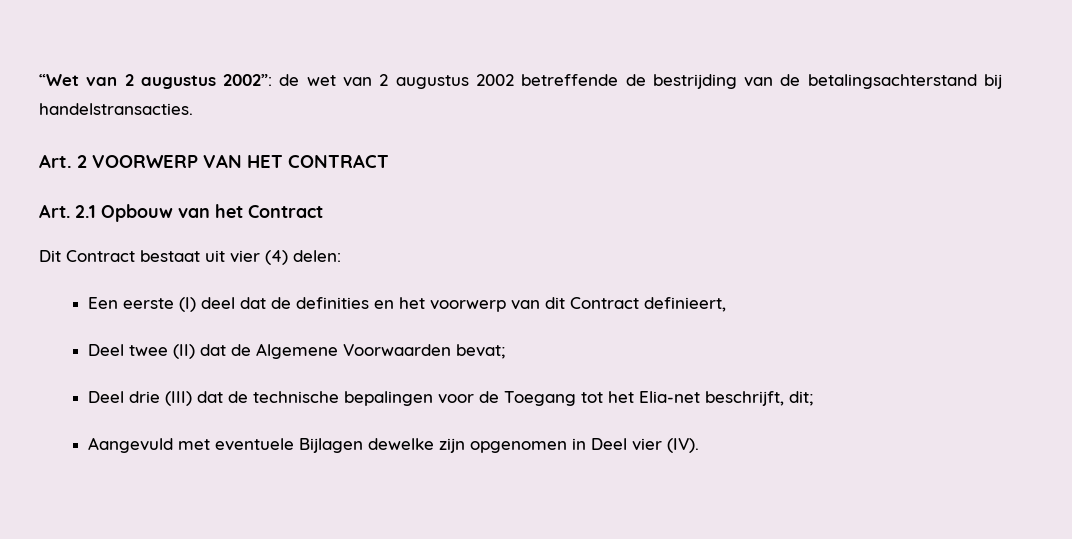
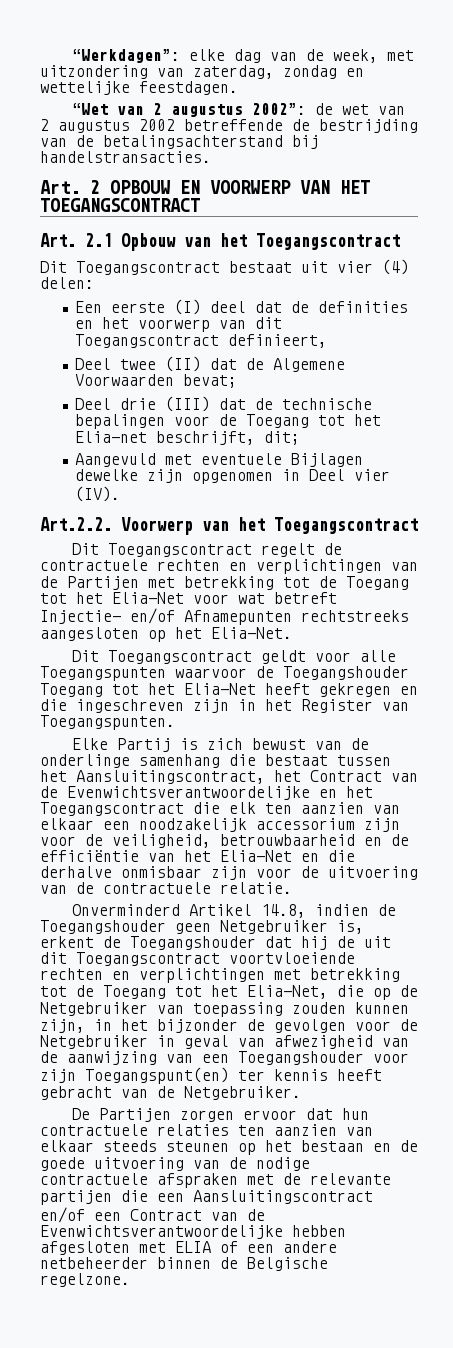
+ “Werkdagen”: elke dag van de week, met uitzondering van zaterdag, zondag en wettelijke feestdagen.
- Art. 2 VOORWERP VAN HET CONTRACT
+ Art. 2 OPBOUW EN VOORWERP VAN HET TOEGANGSCONTRACT
- Art. 2.1 Opbouw van het Contract
- Dit Contract bestaat uit vier (4) delen:
+ Art. 2.1 Opbouw van het Toegangscontract
+ Dit Toegangscontract bestaat uit vier (4) delen:
- Een eerste (I) deel dat de definities en het voorwerp van dit Contract definieert,
+ Een eerste (I) deel dat de definities en het voorwerp van dit Toegangscontract definieert,
+ Art.2.2. Voorwerp van het Toegangscontract
+ Dit Toegangscontract regelt de contractuele rechten en verplichtingen van de Partijen met betrekking tot de Toegang tot het Elia-Net voor wat betreft Injectie- en/of Afnamepunten rechtstreeks aangesloten op het Elia-Net.
+ Dit Toegangscontract geldt voor alle Toegangspunten waarvoor de Toegangshouder Toegang tot het Elia-Net heeft gekregen en die ingeschreven zijn in het Register van Toegangspunten.
+ Elke Partij is zich bewust van de onderlinge samenhang die bestaat tussen het Aansluitingscontract, het Contract van de Evenwichtsverantwoordelijke en het Toegangscontract die elk ten aanzien van elkaar een noodzakelijk accessorium zijn voor de veiligheid, betrouwbaarheid en de efficiëntie van het Elia-Net en die derhalve onmisbaar zijn voor de uitvoering van de contractuele relatie.
+ Onverminderd Artikel 14.8, indien de Toegangshouder geen Netgebruiker is, erkent de Toegangshouder dat hij de uit dit Toegangscontract voortvloeiende rechten en verplichtingen met betrekking tot de Toegang tot het Elia-Net, die op de Netgebruiker van toepassing zouden kunnen zijn, in het bijzonder de gevolgen voor de Netgebruiker in geval van afwezigheid van de aanwijzing van een Toegangshouder voor zijn Toegangspunt(en) ter kennis heeft gebracht van de Netgebruiker.
+ De Partijen zorgen ervoor dat hun contractuele relaties ten aanzien van elkaar steeds steunen op het bestaan en de goede uitvoering van de nodige contractuele afspraken met de relevante partijen die een Aansluitingscontract en/of een Contract van de Evenwichtsverantwoordelijke hebben afgesloten met ELIA of een andere netbeheerder binnen de Belgische regelzone.

